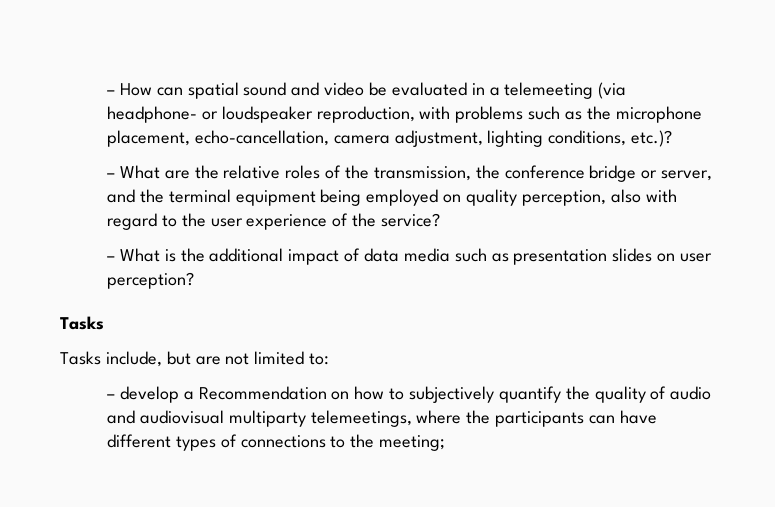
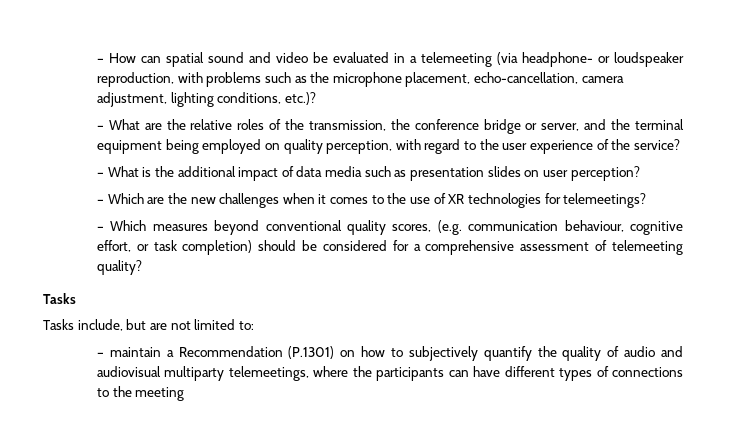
- – What are the relative roles of the transmission, the conference bridge or server, and the terminal equipment being employed on quality perception, also with regard to the user experience of the service?
+ – What are the relative roles of the transmission, the conference bridge or server, and the terminal equipment being employed on quality perception, with regard to the user experience of the service?
+ – Which are the new challenges when it comes to the use of XR technologies for telemeetings?
+ – Which measures beyond conventional quality scores, (e.g. communication behaviour, cognitive effort, or task completion) should be considered for a comprehensive assessment of telemeeting quality?
- – develop a Recommendation on how to subjectively quantify the quality of audio and audiovisual multiparty telemeetings, where the participants can have different types of connections to the meeting;
+ – maintain a Recommendation (P.1301) on how to subjectively quantify the quality of audio and audiovisual multiparty telemeetings, where the participants can have different types of connections to the meeting

